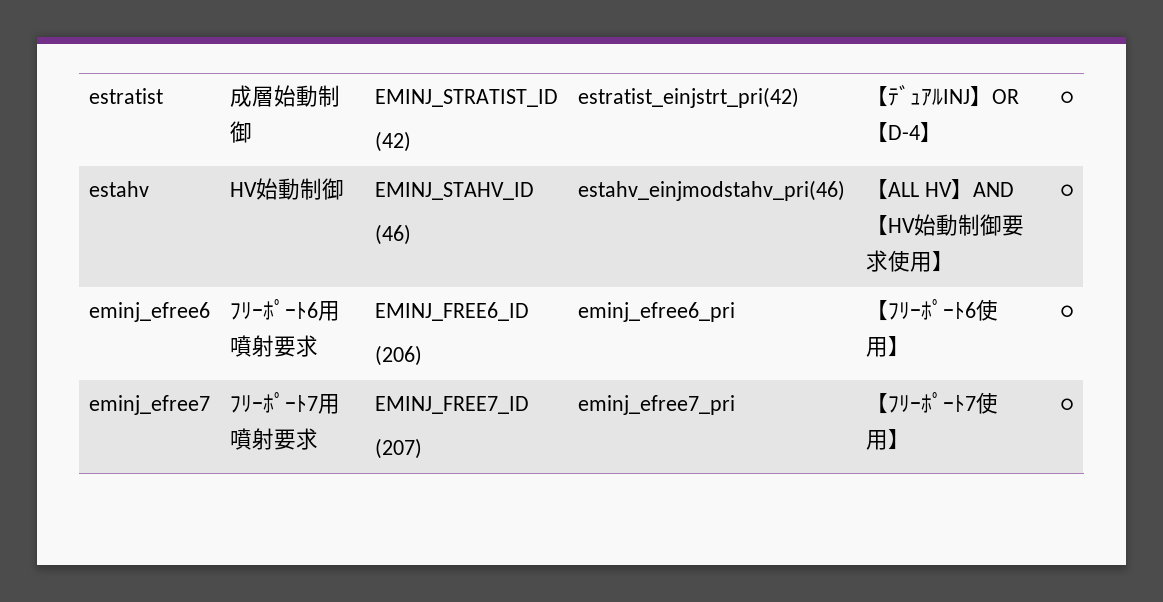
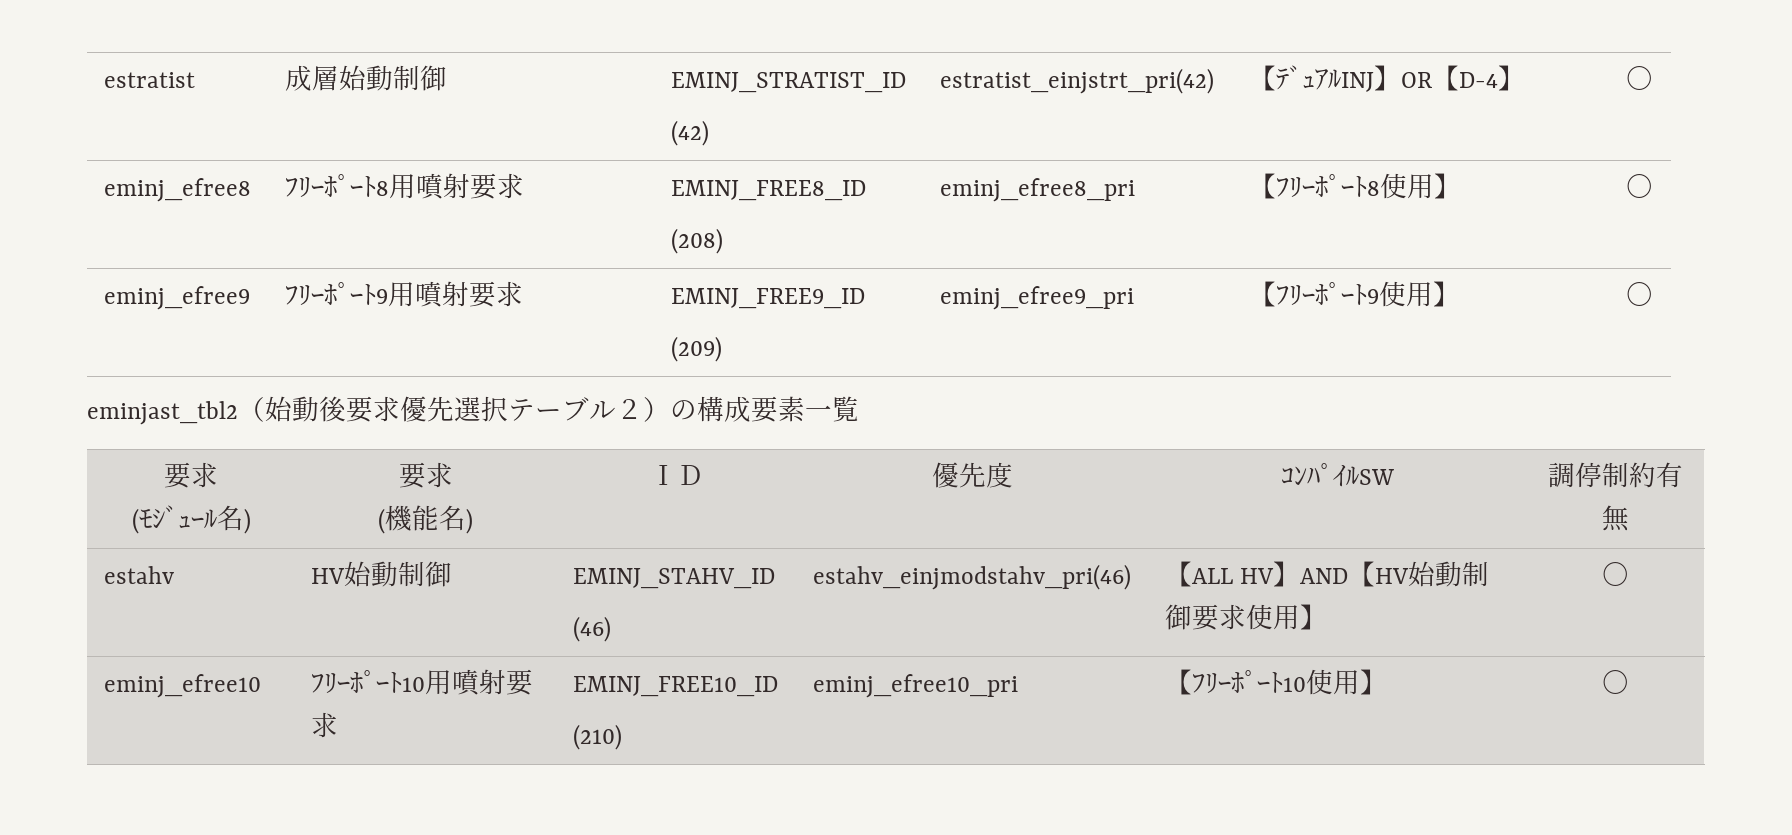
+ eminj_efree8 | ﾌﾘｰﾎﾟｰﾄ8用噴射要求 | EMINJ_FREE8_ID
+ (208) | eminj_efree8_pri | 【ﾌﾘｰﾎﾟｰﾄ8使用】 | ○
+ eminj_efree9 | ﾌﾘｰﾎﾟｰﾄ9用噴射要求 | EMINJ_FREE9_ID
+ (209) | eminj_efree9_pri | 【ﾌﾘｰﾎﾟｰﾄ9使用】 | ○
+ eminjast_tbl2（始動後要求優先選択テーブル２）の構成要素一覧
+ 要求
+ (ﾓｼﾞｭｰﾙ名) | 要求
+ (機能名) | ＩＤ | 優先度 | ｺﾝﾊﾟｲﾙSW | 調停制約有無
- eminj_efree6 | ﾌﾘｰﾎﾟｰﾄ6用噴射要求 | EMINJ_FREE6_ID
- (206) | eminj_efree6_pri | 【ﾌﾘｰﾎﾟｰﾄ6使用】 | ○
- eminj_efree7 | ﾌﾘｰﾎﾟｰﾄ7用噴射要求 | EMINJ_FREE7_ID
- (207) | eminj_efree7_pri | 【ﾌﾘｰﾎﾟｰﾄ7使用】 | ○
+ eminj_efree10 | ﾌﾘｰﾎﾟｰﾄ10用噴射要求 | EMINJ_FREE10_ID
+ (210) | eminj_efree10_pri | 【ﾌﾘｰﾎﾟｰﾄ10使用】 | ○

